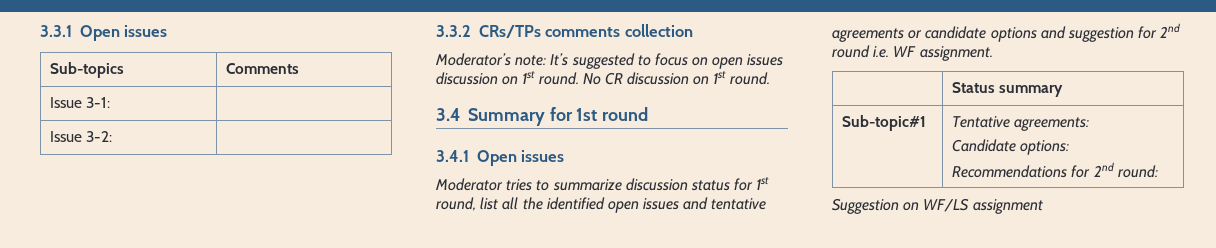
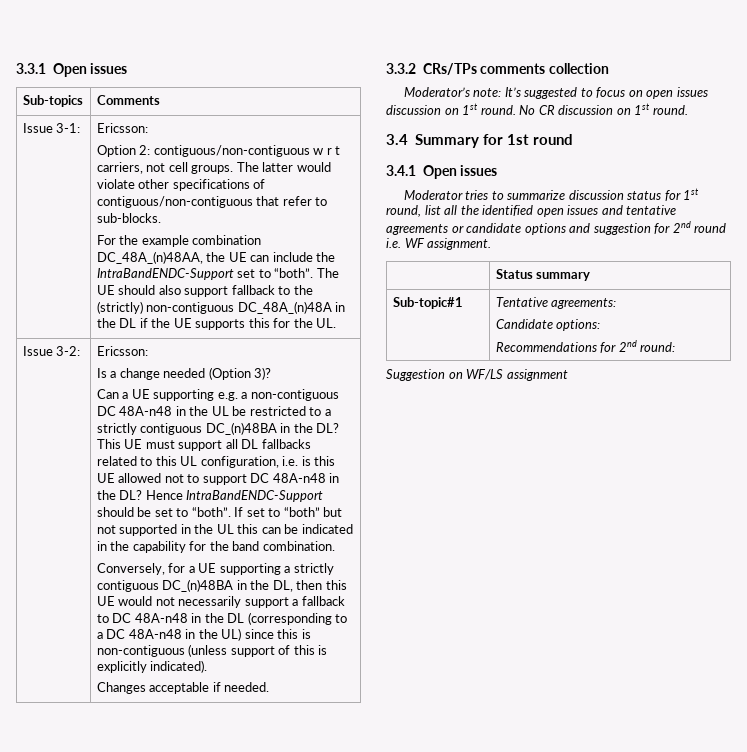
- Issue 3-1: |
- Issue 3-2: |
+ Issue 3-1: | Ericsson:
+ Option 2: contiguous/non-contiguous w r t carriers, not cell groups. The latter would violate other specifications of contiguous/non-contiguous that refer to sub-blocks.
+ For the example combination DC_48A_(n)48AA, the UE can include the IntraBandENDC-Support set to “both”. The UE should also support fallback to the (strictly) non-contiguous DC_48A_(n)48A in the DL if the UE supports this for the UL.
+ Issue 3-2: | Ericsson:
+ Is a change needed (Option 3)?
+ Can a UE supporting e.g. a non-contiguous DC 48A-n48 in the UL be restricted to a strictly contiguous DC_(n)48BA in the DL? This UE must support all DL fallbacks related to this UL configuration, i.e. is this UE allowed not to support DC 48A-n48 in the DL? Hence IntraBandENDC-Support should be set to “both”. If set to “both” but not supported in the UL this can be indicated in the capability for the band combination.
+ Conversely, for a UE supporting a strictly contiguous DC_(n)48BA in the DL, then this UE would not necessarily support a fallback to DC 48A-n48 in the DL (corresponding to a DC 48A-n48 in the UL) since this is non-contiguous (unless support of this is explicitly indicated).
+ Changes acceptable if needed.

